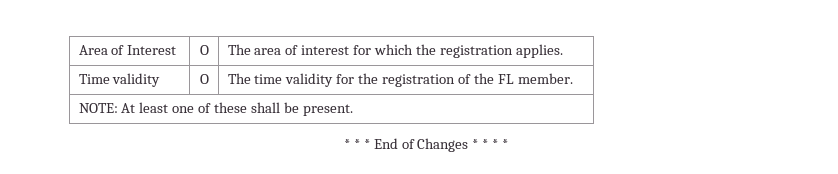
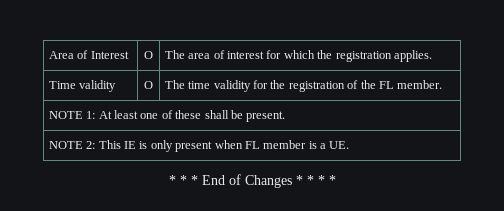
- NOTE: At least one of these shall be present.
+ NOTE 1: At least one of these shall be present.
+ NOTE 2: This IE is only present when FL member is a UE.

